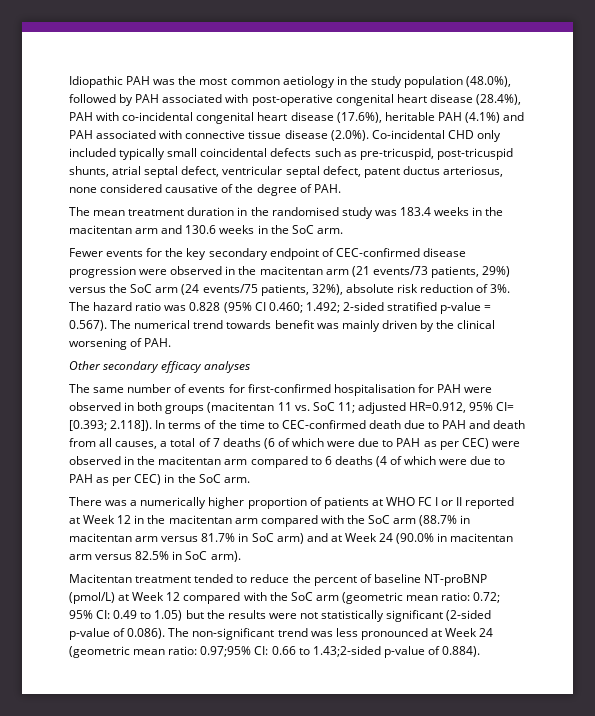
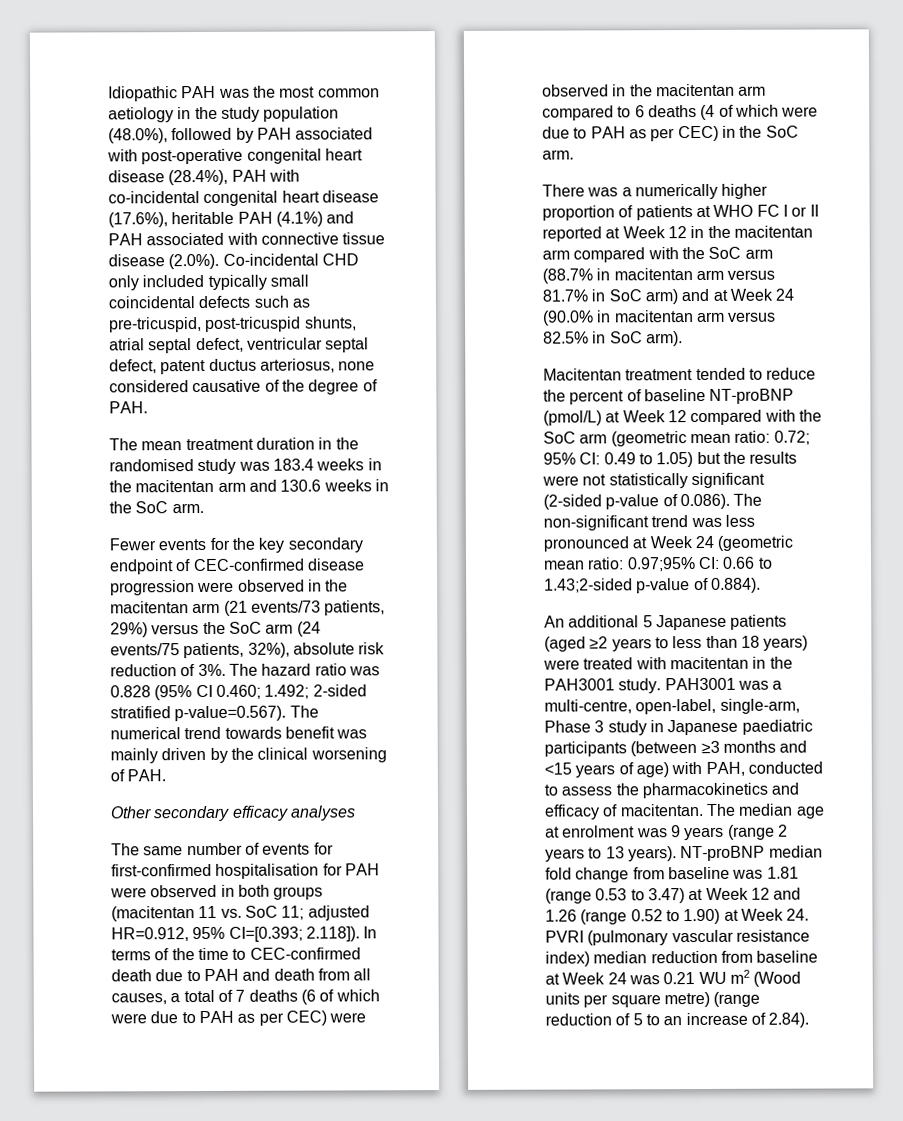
- The hazard ratio was 0.828 (95% CI 0.460; 1.492; 2-sided stratified p-value = 0.567). The numerical trend towards benefit was mainly driven by the clinical worsening of PAH.
+ The hazard ratio was 0.828 (95% CI 0.460; 1.492; 2-sided stratified p-value=0.567). The numerical trend towards benefit was mainly driven by the clinical worsening of PAH.
- adjusted HR=0.912, 95% CI= [0.393;
+ adjusted HR=0.912, 95% CI=[0.393;
+ An additional 5 Japanese patients (aged ≥2 years to less than 18 years) were treated with macitentan in the PAH3001 study. PAH3001 was a multi-centre, open-label, single-arm, Phase 3 study in Japanese paediatric participants (between ≥3 months and <15 years of age) with PAH, conducted to assess the pharmacokinetics and efficacy of macitentan. The median age at enrolment was 9 years (range 2 years to 13 years). NT-proBNP median fold change from baseline was 1.81 (range 0.53 to 3.47) at Week 12 and 1.26 (range 0.52 to 1.90) at Week 24. PVRI (pulmonary vascular resistance index) median reduction from baseline at Week 24 was 0.21 WU m2 (Wood units per square metre) (range reduction of 5 to an increase of 2.84).

